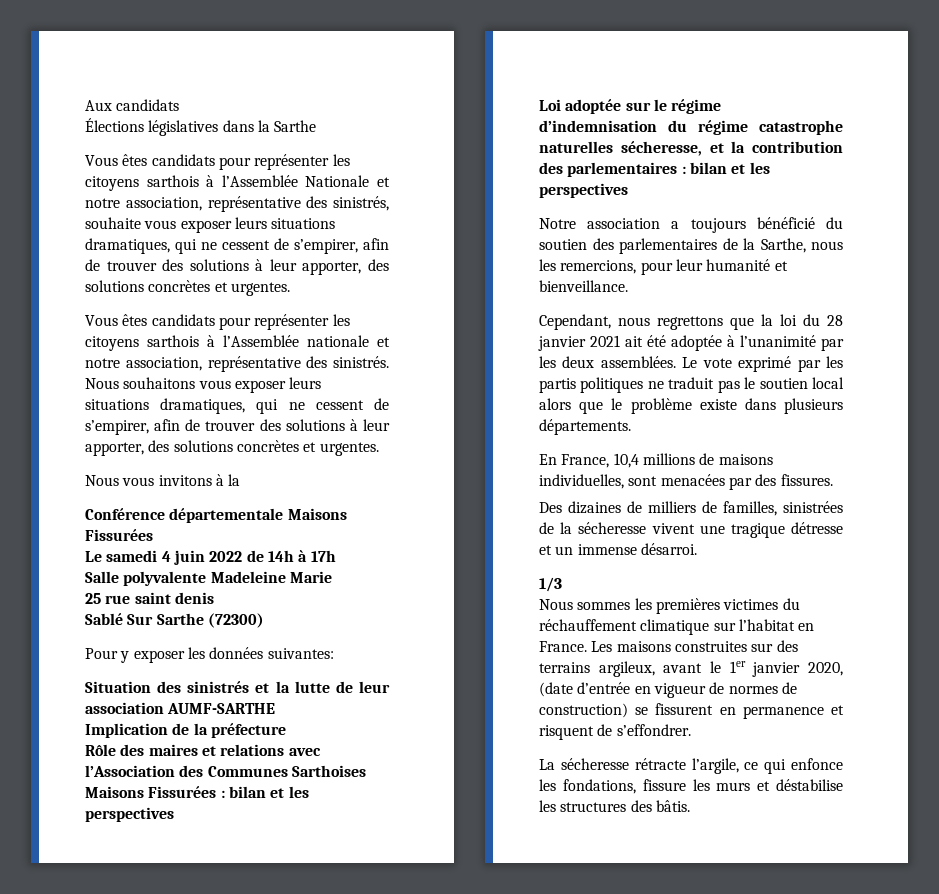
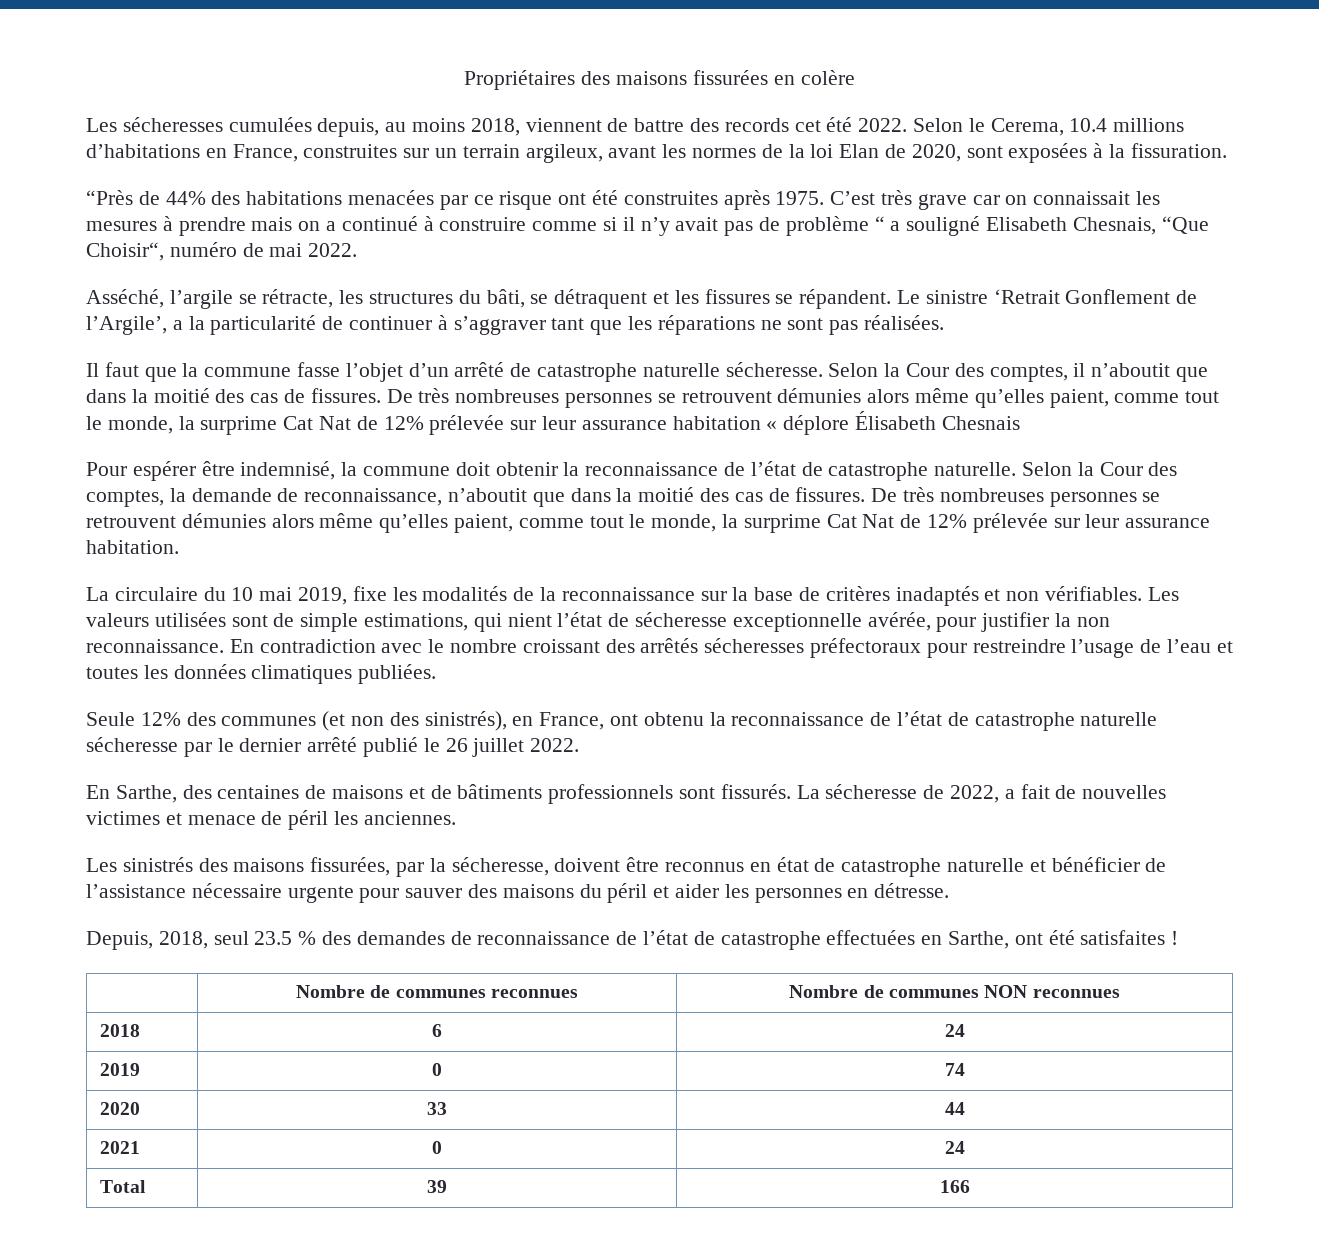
- Aux candidats
- Élections législatives dans la Sarthe
- Vous êtes candidats pour représenter les citoyens sarthois à l’Assemblée Nationale et notre association, représentative des sinistrés, souhaite vous exposer leurs situations dramatiques, qui ne cessent de s’empirer, afin de trouver des solutions à leur apporter, des solutions concrètes et urgentes.
- Vous êtes candidats pour représenter les citoyens sarthois à l’Assemblée nationale et notre association, représentative des sinistrés. Nous souhaitons vous exposer leurs situations dramatiques, qui ne cessent de s’empirer, afin de trouver des solutions à leur apporter, des solutions concrètes et urgentes.
- Nous vous invitons à la
- Conférence départementale Maisons Fissurées
- Le samedi 4 juin 2022 de 14h à 17h
- Salle polyvalente Madeleine Marie
- 25 rue saint denis
- Sablé Sur Sarthe (72300)
- Pour y exposer les données suivantes:
- Situation des sinistrés et la lutte de leur association AUMF-SARTHE
- Implication de la préfecture
- Rôle des maires et relations avec l’Association des Communes Sarthoises Maisons Fissurées : bilan et les perspectives
- Loi adoptée sur le régime d’indemnisation du régime catastrophe naturelles sécheresse, et la contribution des parlementaires : bilan et les perspectives
- Notre association a toujours bénéficié du soutien des parlementaires de la Sarthe, nous les remercions, pour leur humanité et bienveillance.
- Cependant, nous regrettons que la loi du 28 janvier 2021 ait été adoptée à l’unanimité par les deux assemblées. Le vote exprimé par les partis politiques ne traduit pas le soutien local alors que le problème existe dans plusieurs départements.
- En France, 10,4 millions de maisons individuelles, sont menacées par des fissures.
- Des dizaines de milliers de familles, sinistrées de la sécheresse vivent une tragique détresse et un immense désarroi.
- 1/3
- Nous sommes les premières victimes du réchauffement climatique sur l’habitat en France. Les maisons construites sur des terrains argileux, avant le 1er janvier 2020, (date d’entrée en vigueur de normes de construction) se fissurent en permanence et risquent de s’effondrer.
- La sécheresse rétracte l’argile, ce qui enfonce les fondations, fissure les murs et déstabilise les structures des bâtis.
+ Propriétaires des maisons fissurées en colère
+ Les sécheresses cumulées depuis, au moins 2018, viennent de battre des records cet été 2022. Selon le Cerema, 10.4 millions d’habitations en France, construites sur un terrain argileux, avant les normes de la loi Elan de 2020, sont exposées à la fissuration.
+ “Près de 44% des habitations menacées par ce risque ont été construites après 1975. C’est très grave car on connaissait les mesures à prendre mais on a continué à construire comme si il n’y avait pas de problème “ a souligné Elisabeth Chesnais, “Que Choisir“, numéro de mai 2022.
+ Asséché, l’argile se rétracte, les structures du bâti, se détraquent et les fissures se répandent. Le sinistre ‘Retrait Gonflement de l’Argile’, a la particularité de continuer à s’aggraver tant que les réparations ne sont pas réalisées.
+ Il faut que la commune fasse l’objet d’un arrêté de catastrophe naturelle sécheresse. Selon la Cour des comptes, il n’aboutit que dans la moitié des cas de fissures. De très nombreuses personnes se retrouvent démunies alors même qu’elles paient, comme tout le monde, la surprime Cat Nat de 12% prélevée sur leur assurance habitation « déplore Élisabeth Chesnais
+ Pour espérer être indemnisé, la commune doit obtenir la reconnaissance de l’état de catastrophe naturelle. Selon la Cour des comptes, la demande de reconnaissance, n’aboutit que dans la moitié des cas de fissures. De très nombreuses personnes se retrouvent démunies alors même qu’elles paient, comme tout le monde, la surprime Cat Nat de 12% prélevée sur leur assurance habitation.
+ La circulaire du 10 mai 2019, fixe les modalités de la reconnaissance sur la base de critères inadaptés et non vérifiables. Les valeurs utilisées sont de simple estimations, qui nient l’état de sécheresse exceptionnelle avérée, pour justifier la non reconnaissance. En contradiction avec le nombre croissant des arrêtés sécheresses préfectoraux pour restreindre l’usage de l’eau et toutes les données climatiques publiées.
+ Seule 12% des communes (et non des sinistrés), en France, ont obtenu la reconnaissance de l’état de catastrophe naturelle sécheresse par le dernier arrêté publié le 26 juillet 2022.
+ En Sarthe, des centaines de maisons et de bâtiments professionnels sont fissurés. La sécheresse de 2022, a fait de nouvelles victimes et menace de péril les anciennes.
+ Les sinistrés des maisons fissurées, par la sécheresse, doivent être reconnus en état de catastrophe naturelle et bénéficier de l’assistance nécessaire urgente pour sauver des maisons du péril et aider les personnes en détresse.
+ Depuis, 2018, seul 23.5 % des demandes de reconnaissance de l’état de catastrophe effectuées en Sarthe, ont été satisfaites !
+ | Nombre de communes reconnues | Nombre de communes NON reconnues
+ 2018 | 6 | 24
+ 2019 | 0 | 74
+ 2020 | 33 | 44
+ 2021 | 0 | 24
+ Total | 39 | 166

